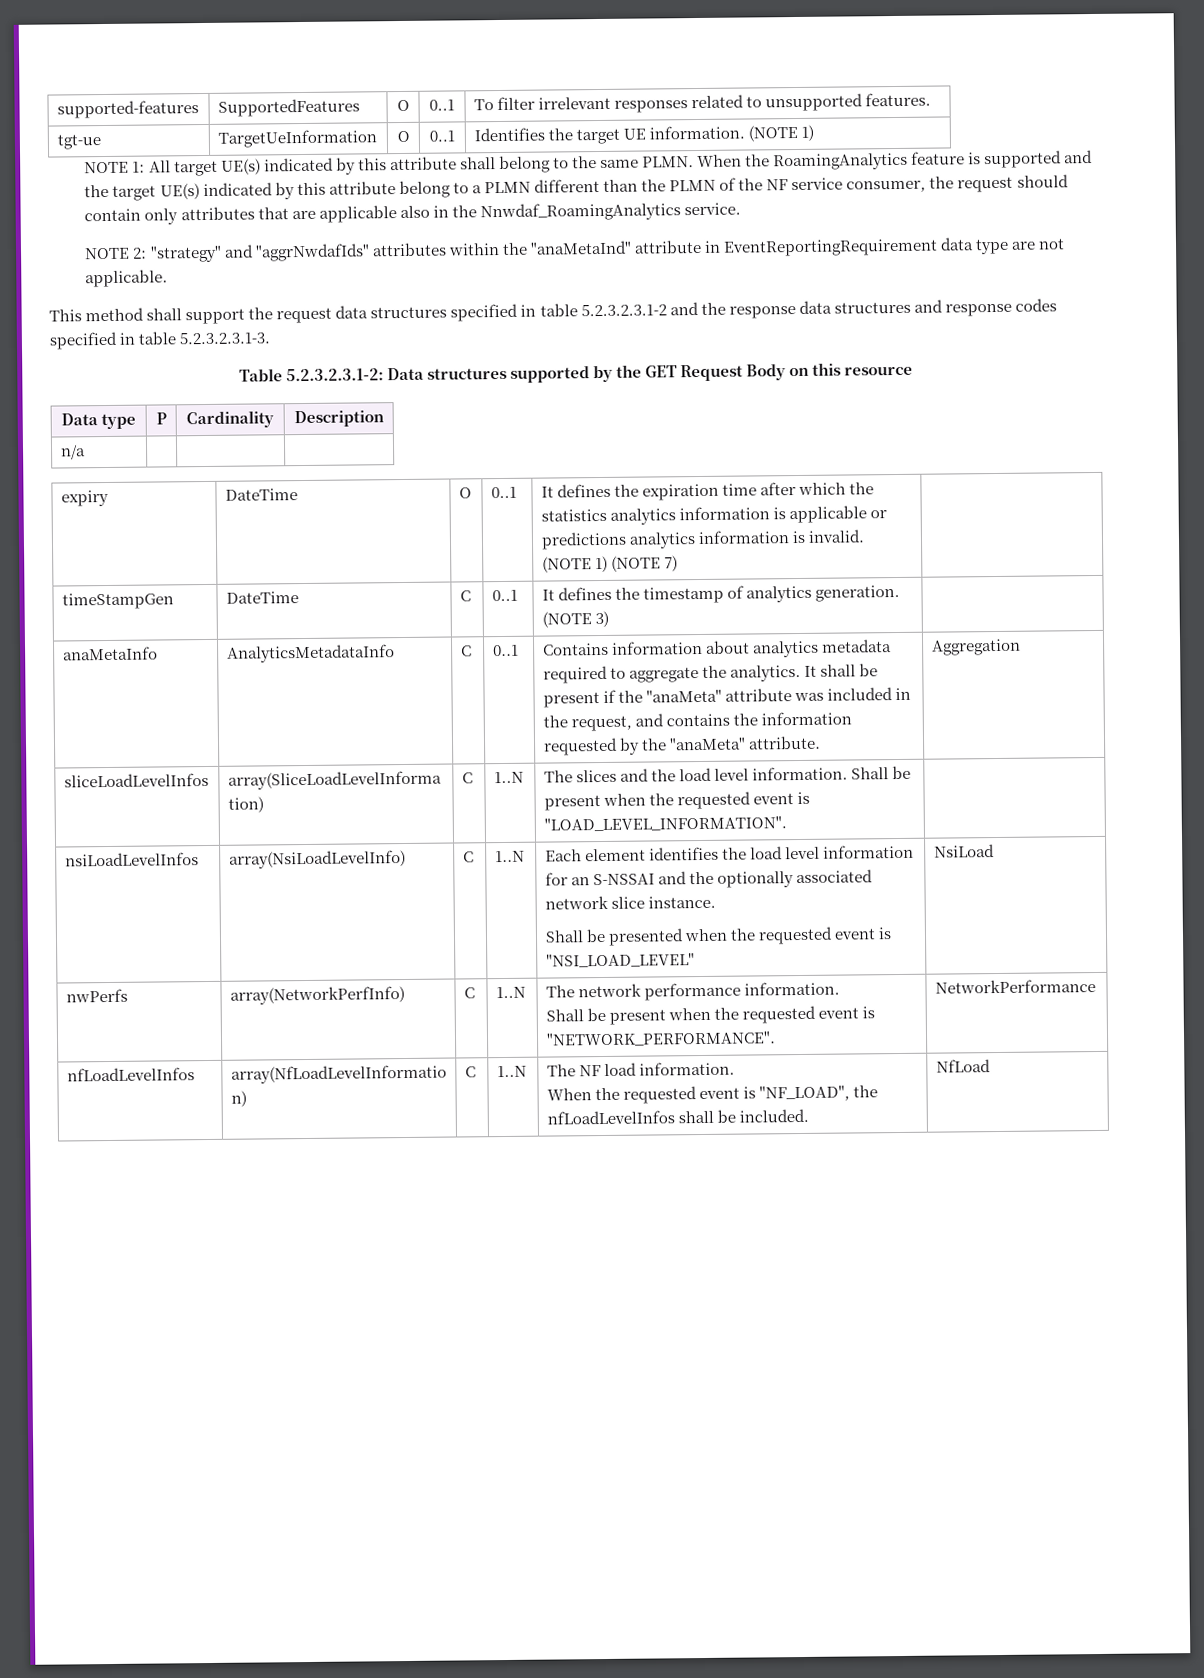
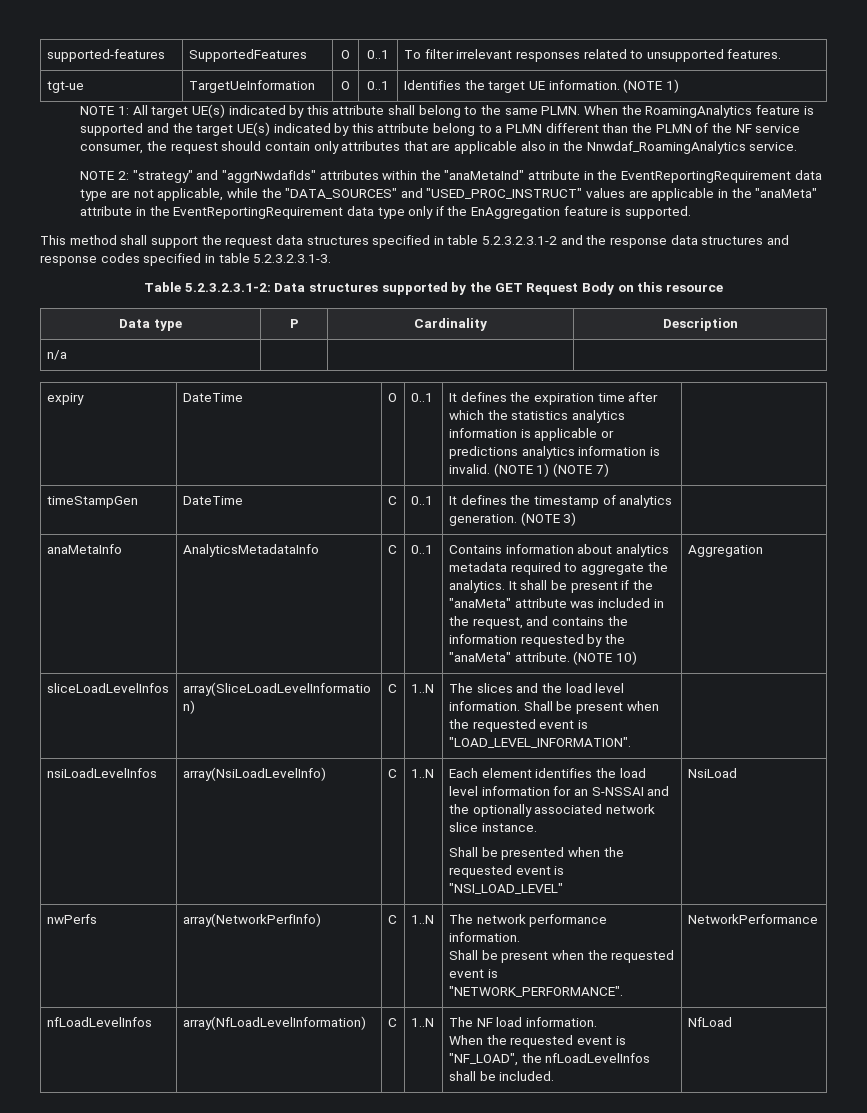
- NOTE 2: "strategy" and "aggrNwdafIds" attributes within the "anaMetaInd" attribute in EventReportingRequirement data type are not applicable.
+ NOTE 2: "strategy" and "aggrNwdafIds" attributes within the "anaMetaInd" attribute in the EventReportingRequirement data type are not applicable, while the "DATA_SOURCES" and "USED_PROC_INSTRUCT" values are applicable in the "anaMeta" attribute in the EventReportingRequirement data type only if the EnAggregation feature is supported.
- anaMetaInfo | AnalyticsMetadataInfo | C | 0..1 | Contains information about analytics metadata required to aggregate the analytics. It shall be present if the "anaMeta" attribute was included in the request, and contains the information requested by the "anaMeta" attribute. | Aggregation
+ anaMetaInfo | AnalyticsMetadataInfo | C | 0..1 | Contains information about analytics metadata required to aggregate the analytics. It shall be present if the "anaMeta" attribute was included in the request, and contains the information requested by the "anaMeta" attribute. (NOTE 10) | Aggregation

